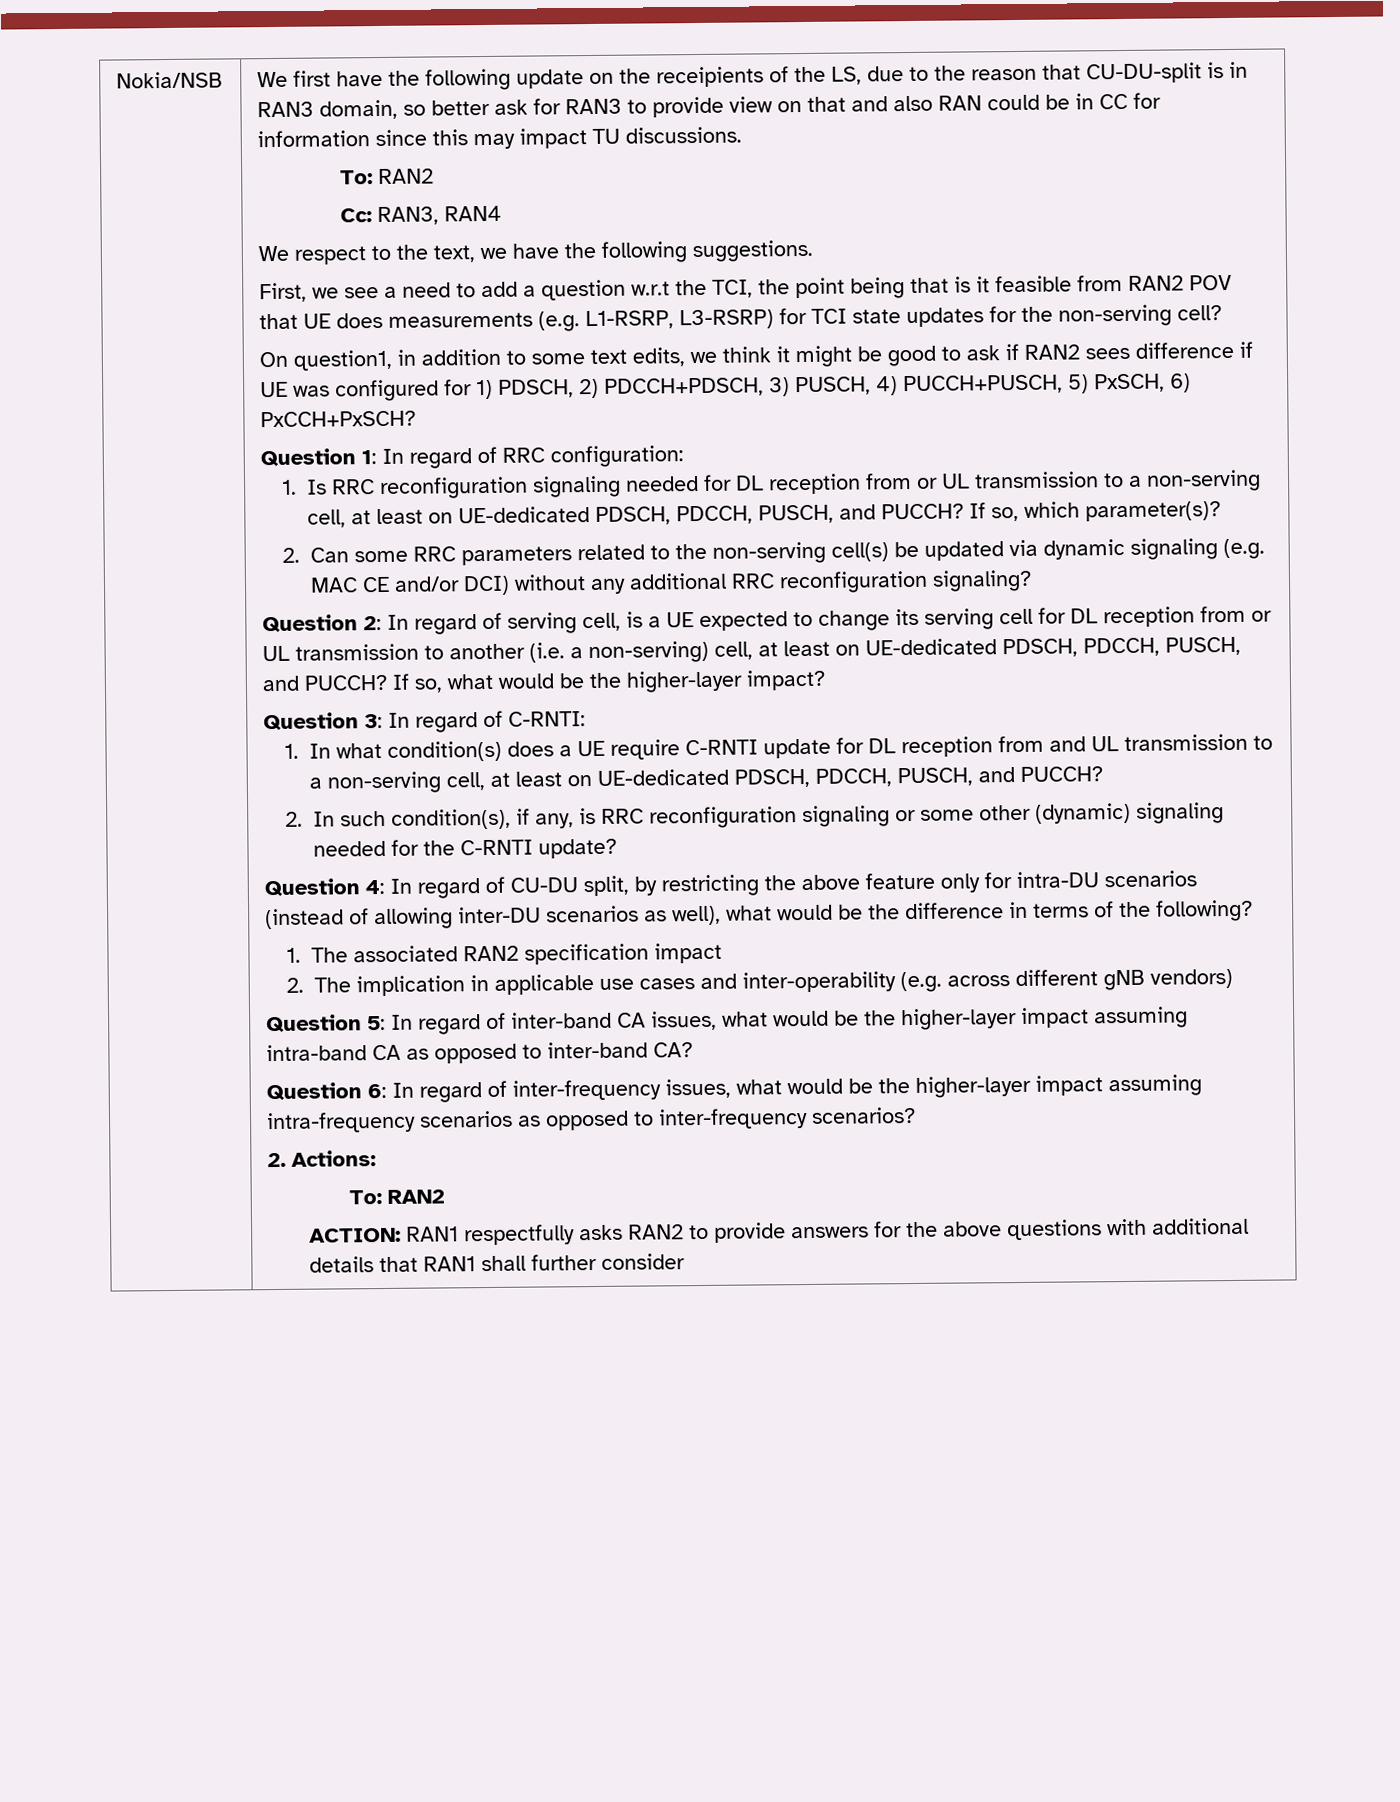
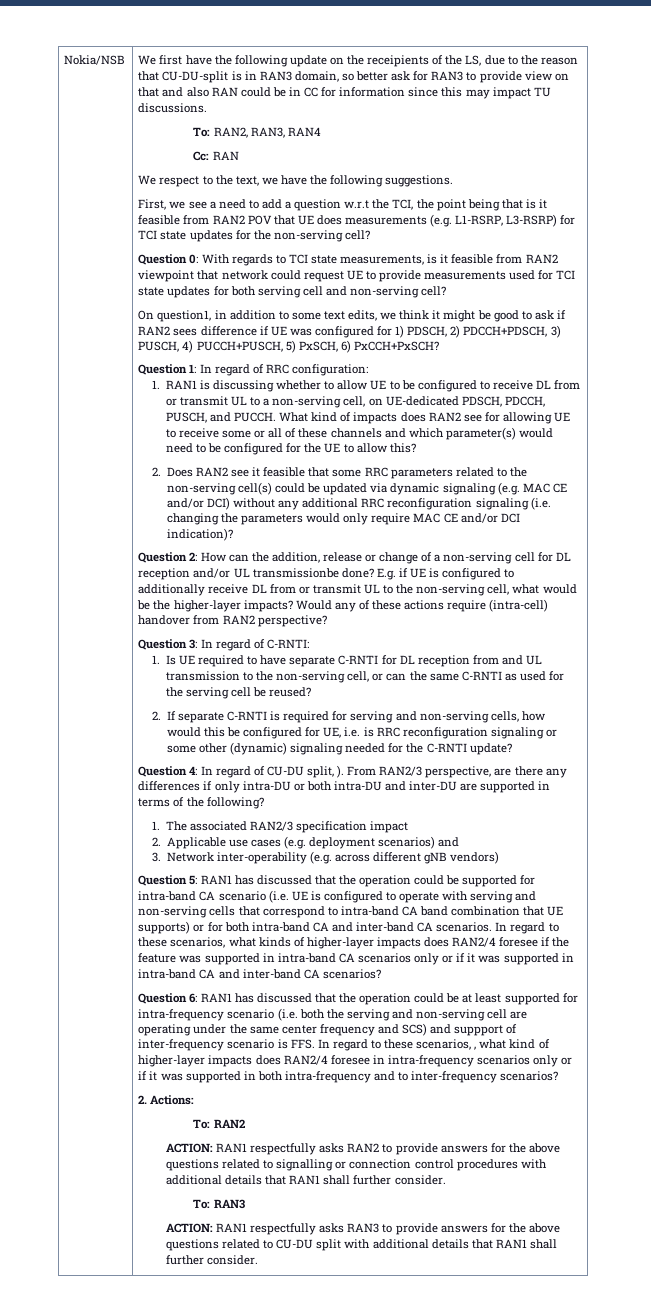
  We first have the following update on the receipients of the LS, due to the reason that CU-DU-split is in RAN3 domain, so better ask for RAN3 to provide view on that and also RAN could be in CC for information since this may impact TU discussions.
- To: RAN2
+ To: RAN2, RAN3, RAN4
- Cc: RAN3, RAN4
+ Cc: RAN
+ Question 0: With regards to TCI state measurements, is it feasible from RAN2 viewpoint that network could request UE to provide measurements used for TCI state updates for both serving cell and non-serving cell?
- 1. Is RRC reconfiguration signaling needed for DL reception from or UL transmission to a non-serving cell, at least on UE-dedicated PDSCH, PDCCH, PUSCH, and PUCCH? If so, which parameter(s)?
- 2. Can some RRC parameters related to the non-serving cell(s) be updated via dynamic signaling (e.g. MAC CE and/or DCI) without any additional RRC reconfiguration signaling?
- Question 2: In regard of serving cell, is a UE expected to change its serving cell for DL reception from or UL transmission to another (i.e. a non-serving) cell, at least on UE-dedicated PDSCH, PDCCH, PUSCH, and PUCCH? If so, what would be the higher-layer impact?
+ 1. RAN1 is discussing whether to allow UE to be configured to receive DL from or transmit UL to a non-serving cell, on UE-dedicated PDSCH, PDCCH, PUSCH, and PUCCH. What kind of impacts does RAN2 see for allowing UE to receive some or all of these channels and which parameter(s) would need to be configured for the UE to allow this?
+ 2. Does RAN2 see it feasible that some RRC parameters related to the non-serving cell(s) could be updated via dynamic signaling (e.g. MAC CE and/or DCI) without any additional RRC reconfiguration signaling (i.e. changing the parameters would only require MAC CE and/or DCI indication)?
+ Question 2: How can the addition, release or change of a non-serving cell for DL reception and/or UL transmissionbe done? E.g. if UE is configured to additionally receive DL from or transmit UL to the non-serving cell, what would be the higher-layer impacts? Would any of these actions require (intra-cell) handover from RAN2 perspective?
- 1. In what condition(s) does a UE require C-RNTI update for DL reception from and UL transmission to a non-serving cell, at least on UE-dedicated PDSCH, PDCCH, PUSCH, and PUCCH?
- 2. In such condition(s), if any, is RRC reconfiguration signaling or some other (dynamic) signaling needed for the C-RNTI update?
+ 1. Is UE required to have separate C-RNTI for DL reception from and UL transmission to the non-serving cell, or can the same C-RNTI as used for the serving cell be reused?
+ 2. If separate C-RNTI is required for serving and non-serving cells, how would this be configured for UE, i.e. is RRC reconfiguration signaling or some other (dynamic) signaling needed for the C-RNTI update?
- Question 4: In regard of CU-DU split, by restricting the above feature only for intra-DU scenarios (instead of allowing inter-DU scenarios as well), what would be the difference in terms of the following?
+ Question 4: In regard of CU-DU split, ). From RAN2/3 perspective, are there any differences if only intra-DU or both intra-DU and inter-DU are supported in terms of the following?
- 1. The associated RAN2 specification impact
+ 1. The associated RAN2/3 specification impact
- 2. The implication in applicable use cases and inter-operability (e.g. across different gNB vendors)
+ 2. Applicable use cases (e.g. deployment scenarios) and
+ 3. Network inter-operability (e.g. across different gNB vendors)
- Question 5: In regard of inter-band CA issues, what would be the higher-layer impact assuming intra-band CA as opposed to inter-band CA?
- Question 6: In regard of inter-frequency issues, what would be the higher-layer impact assuming intra-frequency scenarios as opposed to inter-frequency scenarios?
+ Question 5: RAN1 has discussed that the operation could be supported for intra-band CA scenario (i.e. UE is configured to operate with serving and non-serving cells that correspond to intra-band CA band combination that UE supports) or for both intra-band CA and inter-band CA scenarios. In regard to these scenarios, what kinds of higher-layer impacts does RAN2/4 foresee if the feature was supported in intra-band CA scenarios only or if it was supported in intra-band CA and inter-band CA scenarios?
+ Question 6: RAN1 has discussed that the operation could be at least supported for intra-frequency scenario (i.e. both the serving and non-serving cell are operating under the same center frequency and SCS) and suppport of inter-frequency scenario is FFS. In regard to these scenarios, , what kind of higher-layer impacts does RAN2/4 foresee in intra-frequency scenarios only or if it was supported in both intra-frequency and to inter-frequency scenarios?
- ACTION: RAN1 respectfully asks RAN2 to provide answers for the above questions with additional details that RAN1 shall further consider
+ ACTION: RAN1 respectfully asks RAN2 to provide answers for the above questions related to signalling or connection control procedures with additional details that RAN1 shall further consider.
+ To: RAN3
+ ACTION: RAN1 respectfully asks RAN3 to provide answers for the above questions related to CU-DU split with additional details that RAN1 shall further consider.

